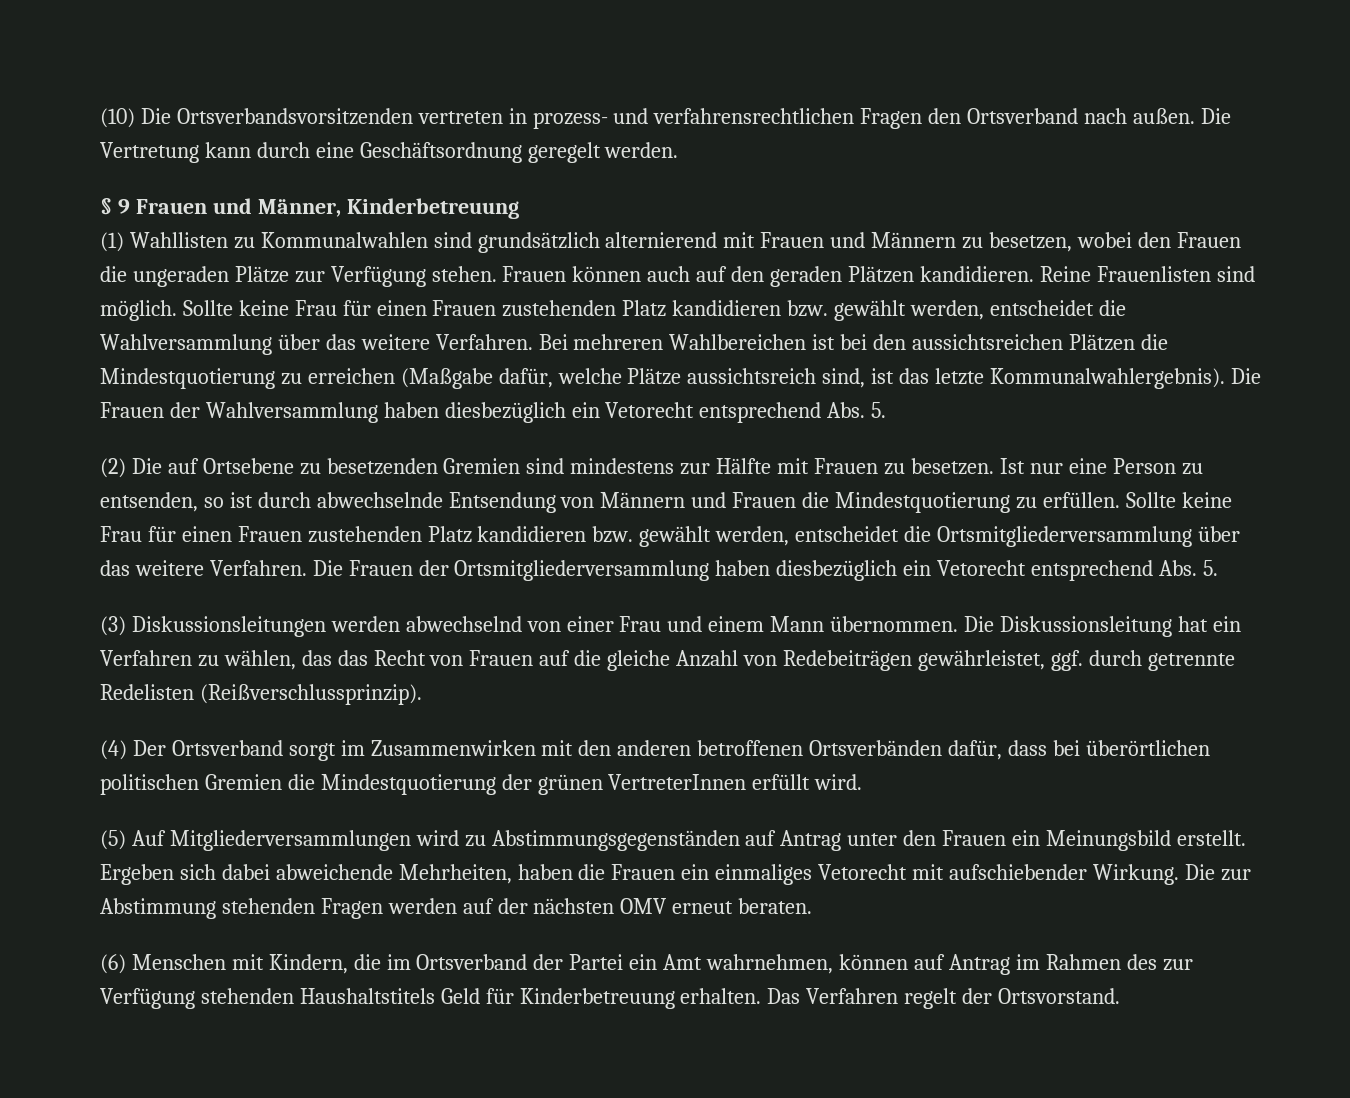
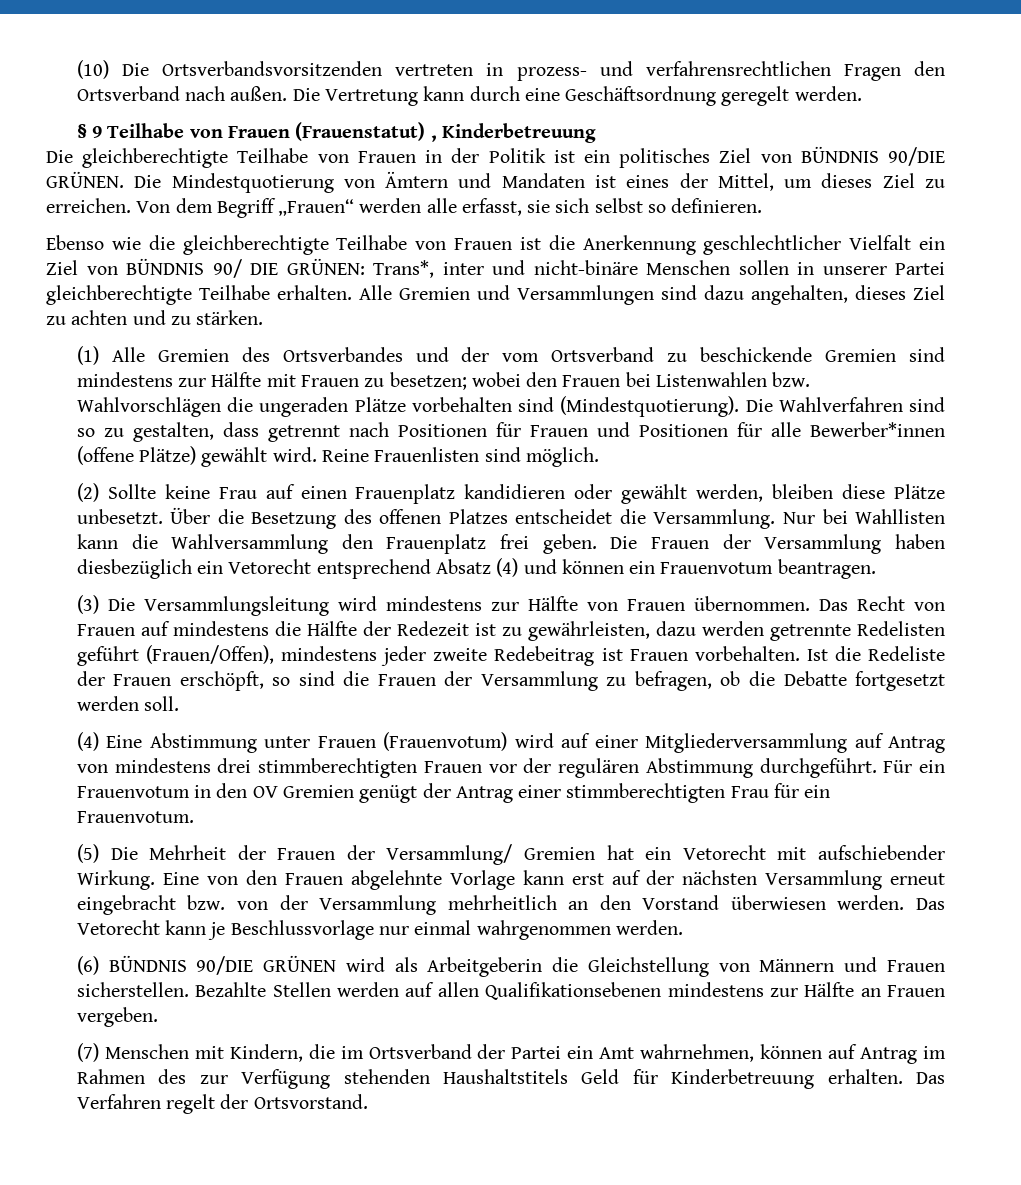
- § 9 Frauen und Männer, Kinderbetreuung
- (1) Wahllisten zu Kommunalwahlen sind grundsätzlich alternierend mit Frauen und Männern zu besetzen, wobei den Frauen die ungeraden Plätze zur Verfügung stehen. Frauen können auch auf den geraden Plätzen kandidieren. Reine Frauenlisten sind möglich. Sollte keine Frau für einen Frauen zustehenden Platz kandidieren bzw. gewählt werden, entscheidet die Wahlversammlung über das weitere Verfahren. Bei mehreren Wahlbereichen ist bei den aussichtsreichen Plätzen die Mindestquotierung zu erreichen (Maßgabe dafür, welche Plätze aussichtsreich sind, ist das letzte Kommunalwahlergebnis). Die Frauen der Wahlversammlung haben diesbezüglich ein Vetorecht entsprechend Abs. 5.
- (2) Die auf Ortsebene zu besetzenden Gremien sind mindestens zur Hälfte mit Frauen zu besetzen. Ist nur eine Person zu entsenden, so ist durch abwechselnde Entsendung von Männern und Frauen die Mindestquotierung zu erfüllen. Sollte keine Frau für einen Frauen zustehenden Platz kandidieren bzw. gewählt werden, entscheidet die Ortsmitgliederversammlung über das weitere Verfahren. Die Frauen der Ortsmitgliederversammlung haben diesbezüglich ein Vetorecht entsprechend Abs. 5.
- (3) Diskussionsleitungen werden abwechselnd von einer Frau und einem Mann übernommen. Die Diskussionsleitung hat ein Verfahren zu wählen, das das Recht von Frauen auf die gleiche Anzahl von Redebeiträgen gewährleistet, ggf. durch getrennte Redelisten (Reißverschlussprinzip).
- (4) Der Ortsverband sorgt im Zusammenwirken mit den anderen betroffenen Ortsverbänden dafür, dass bei überörtlichen politischen Gremien die Mindestquotierung der grünen VertreterInnen erfüllt wird.
- (5) Auf Mitgliederversammlungen wird zu Abstimmungsgegenständen auf Antrag unter den Frauen ein Meinungsbild erstellt. Ergeben sich dabei abweichende Mehrheiten, haben die Frauen ein einmaliges Vetorecht mit aufschiebender Wirkung. Die zur Abstimmung stehenden Fragen werden auf der nächsten OMV erneut beraten.
- (6) Menschen mit Kindern, die im Ortsverband der Partei ein Amt wahrnehmen, können auf Antrag im Rahmen des zur Verfügung stehenden Haushaltstitels Geld für Kinderbetreuung erhalten.
+ § 9 Teilhabe von Frauen (Frauenstatut) , Kinderbetreuung
+ Die gleichberechtigte Teilhabe von Frauen in der Politik ist ein politisches Ziel von BÜNDNIS 90/DIE GRÜNEN. Die Mindestquotierung von Ämtern und Mandaten ist eines der Mittel, um dieses Ziel zu erreichen. Von dem Begriff „Frauen“ werden alle erfasst, sie sich selbst so definieren.
+ Ebenso wie die gleichberechtigte Teilhabe von Frauen ist die Anerkennung geschlechtlicher Vielfalt ein Ziel von BÜNDNIS 90/ DIE GRÜNEN: Trans*, inter und nicht-binäre Menschen sollen in unserer Partei gleichberechtigte Teilhabe erhalten. Alle Gremien und Versammlungen sind dazu angehalten, dieses Ziel zu achten und zu stärken.
+ (1) Alle Gremien des Ortsverbandes und der vom Ortsverband zu beschickende Gremien sind mindestens zur Hälfte mit Frauen zu besetzen; wobei den Frauen bei Listenwahlen bzw. Wahlvorschlägen die ungeraden Plätze vorbehalten sind (Mindestquotierung). Die Wahlverfahren sind so zu gestalten, dass getrennt nach Positionen für Frauen und Positionen für alle Bewerber*innen (offene Plätze) gewählt wird. Reine Frauenlisten sind möglich.
+ (2) Sollte keine Frau auf einen Frauenplatz kandidieren oder gewählt werden, bleiben diese Plätze unbesetzt. Über die Besetzung des offenen Platzes entscheidet die Versammlung. Nur bei Wahllisten kann die Wahlversammlung den Frauenplatz frei geben. Die Frauen der Versammlung haben diesbezüglich ein Vetorecht entsprechend Absatz (4) und können ein Frauenvotum beantragen.
+ (3) Die Versammlungsleitung wird mindestens zur Hälfte von Frauen übernommen. Das Recht von Frauen auf mindestens die Hälfte der Redezeit ist zu gewährleisten, dazu werden getrennte Redelisten geführt (Frauen/Offen), mindestens jeder zweite Redebeitrag ist Frauen vorbehalten. Ist die Redeliste der Frauen erschöpft, so sind die Frauen der Versammlung zu befragen, ob die Debatte fortgesetzt werden soll.
+ (4) Eine Abstimmung unter Frauen (Frauenvotum) wird auf einer Mitgliederversammlung auf Antrag von mindestens drei stimmberechtigten Frauen vor der regulären Abstimmung durchgeführt. Für ein Frauenvotum in den OV Gremien genügt der Antrag einer stimmberechtigten Frau für ein Frauenvotum.
+ (5) Die Mehrheit der Frauen der Versammlung/ Gremien hat ein Vetorecht mit aufschiebender Wirkung. Eine von den Frauen abgelehnte Vorlage kann erst auf der nächsten Versammlung erneut eingebracht bzw. von der Versammlung mehrheitlich an den Vorstand überwiesen werden. Das Vetorecht kann je Beschlussvorlage nur einmal wahrgenommen werden.
+ (6) BÜNDNIS 90/DIE GRÜNEN wird als Arbeitgeberin die Gleichstellung von Männern und Frauen sicherstellen. Bezahlte Stellen werden auf allen Qualifikationsebenen mindestens zur Hälfte an Frauen vergeben.
+ (7) Menschen mit Kindern, die im Ortsverband der Partei ein Amt wahrnehmen, können auf Antrag im Rahmen des zur Verfügung stehenden Haushaltstitels Geld für Kinderbetreuung erhalten.

